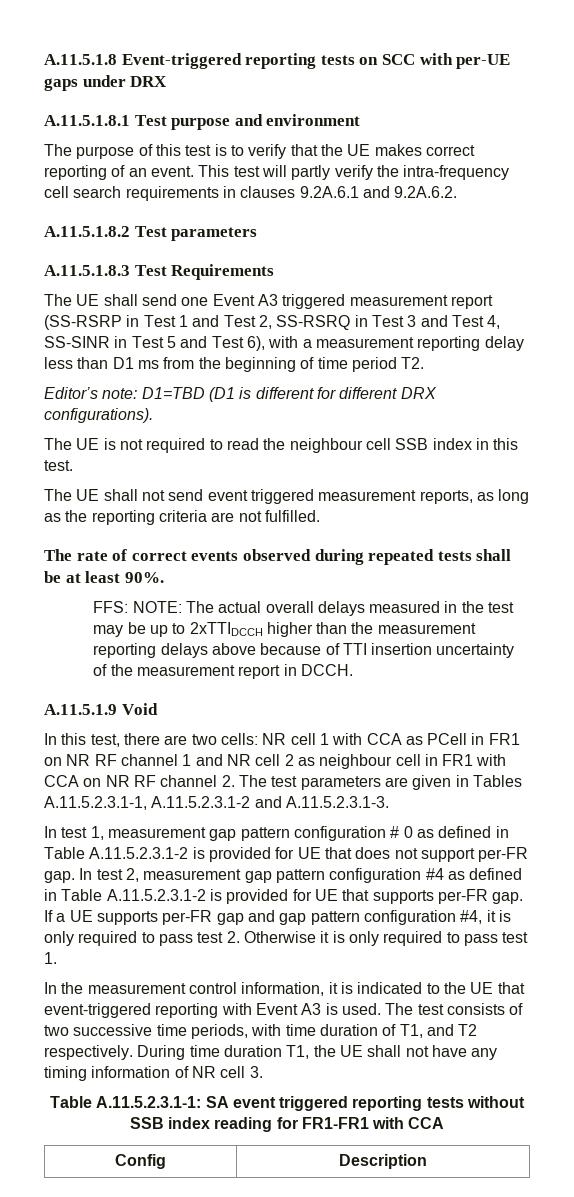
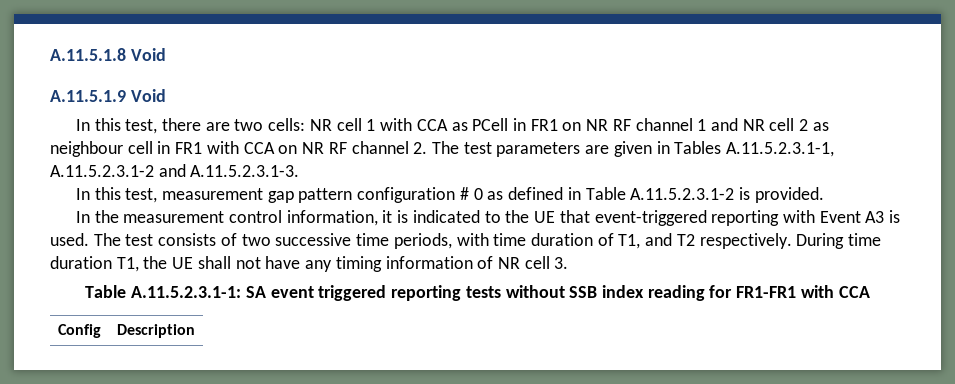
- A.11.5.1.8 Event-triggered reporting tests on SCC with per-UE gaps under DRX
- A.11.5.1.8.1 Test purpose and environment
- The purpose of this test is to verify that the UE makes correct reporting of an event. This test will partly verify the intra-frequency cell search requirements in clauses 9.2A.6.1 and 9.2A.6.2.
- A.11.5.1.8.2 Test parameters
- A.11.5.1.8.3 Test Requirements
- The UE shall send one Event A3 triggered measurement report (SS-RSRP in Test 1 and Test 2, SS-RSRQ in Test 3 and Test 4, SS-SINR in Test 5 and Test 6), with a measurement reporting delay less than D1 ms from the beginning of time period T2.
- Editor’s note: D1=TBD (D1 is different for different DRX configurations).
- The UE is not required to read the neighbour cell SSB index in this test.
- The UE shall not send event triggered measurement reports, as long as the reporting criteria are not fulfilled.
- The rate of correct events observed during repeated tests shall be at least 90%.
- FFS: NOTE: The actual overall delays measured in the test may be up to 2xTTIDCCH higher than the measurement reporting delays above because of TTI insertion uncertainty of the measurement report in DCCH.
+ A.11.5.1.8 Void
- In test 1, measurement gap pattern configuration # 0 as defined in Table A.11.5.2.3.1-2 is provided for UE that does not support per-FR gap. In test 2, measurement gap pattern configuration #4 as defined in Table A.11.5.2.3.1-2 is provided for UE that supports per-FR gap. If a UE supports per-FR gap and gap pattern configuration #4, it is only required to pass test 2. Otherwise it is only required to pass test 1.
+ In this test, measurement gap pattern configuration # 0 as defined in Table A.11.5.2.3.1-2 is provided.

